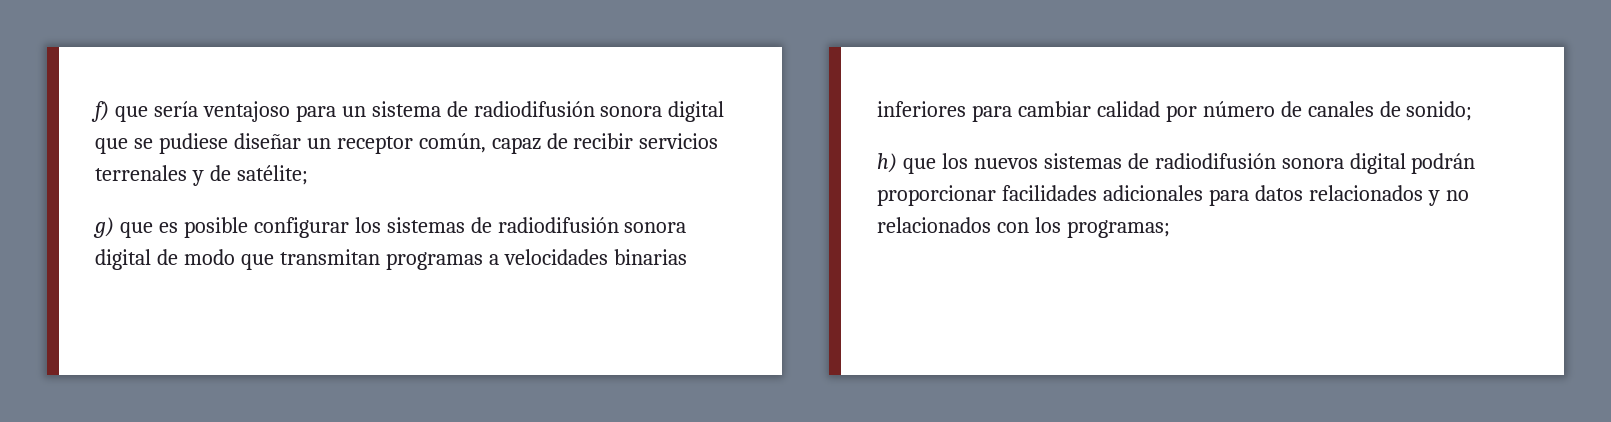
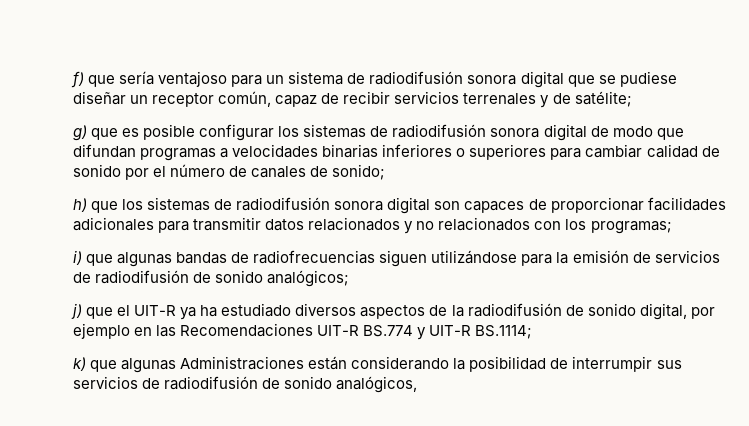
- g) que es posible configurar los sistemas de radiodifusión sonora digital de modo que transmitan programas a velocidades binarias inferiores para cambiar calidad por número de canales de sonido;
+ g) que es posible configurar los sistemas de radiodifusión sonora digital de modo que difundan programas a velocidades binarias inferiores o superiores para cambiar calidad de sonido por el número de canales de sonido;
- h) que los nuevos sistemas de radiodifusión sonora digital podrán proporcionar facilidades adicionales para datos relacionados y no relacionados con los programas;
+ h) que los sistemas de radiodifusión sonora digital son capaces de proporcionar facilidades adicionales para transmitir datos relacionados y no relacionados con los programas;
+ i) que algunas bandas de radiofrecuencias siguen utilizándose para la emisión de servicios de radiodifusión de sonido analógicos;
+ j) que el UIT-R ya ha estudiado diversos aspectos de la radiodifusión de sonido digital, por ejemplo en las Recomendaciones UIT-R BS.774 y UIT-R BS.1114;
+ k) que algunas Administraciones están considerando la posibilidad de interrumpir sus servicios de radiodifusión de sonido analógicos,

